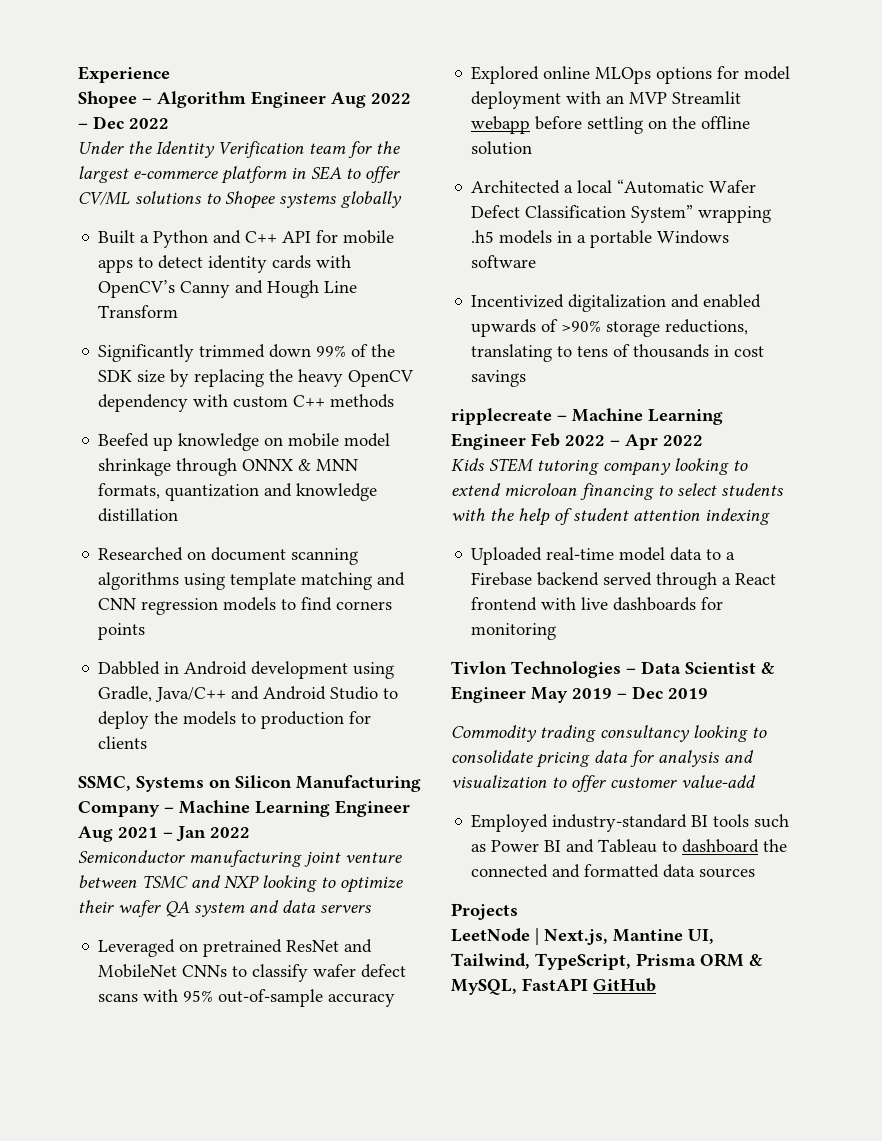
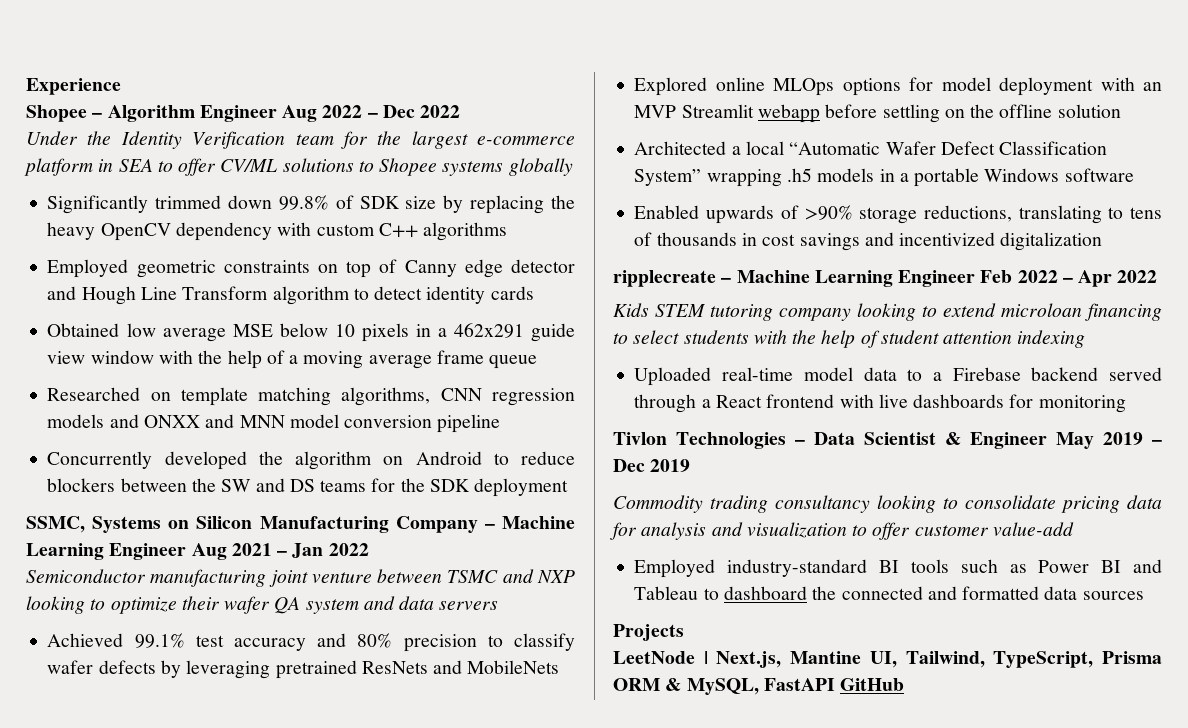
- Built a Python and C++ API for mobile apps to detect identity cards with OpenCV’s Canny and Hough Line Transform
- Significantly trimmed down 99% of the SDK size by replacing the heavy OpenCV dependency with custom C++ methods
- Beefed up knowledge on mobile model shrinkage through ONNX & MNN formats, quantization and knowledge distillation
- Researched on document scanning algorithms using template matching and CNN regression models to find corners points
- Dabbled in Android development using Gradle, Java/C++ and Android Studio to deploy the models to production for clients
+ Significantly trimmed down 99.8% of SDK size by replacing the heavy OpenCV dependency with custom C++ algorithms
+ Employed geometric constraints on top of Canny edge detector and Hough Line Transform algorithm to detect identity cards
+ Obtained low average MSE below 10 pixels in a 462x291 guide view window with the help of a moving average frame queue
+ Researched on template matching algorithms, CNN regression models and ONXX and MNN model conversion pipeline
+ Concurrently developed the algorithm on Android to reduce blockers between the SW and DS teams for the SDK deployment
- Leveraged on pretrained ResNet and MobileNet CNNs to classify wafer defect scans with 95% out-of-sample accuracy
+ Achieved 99.1% test accuracy and 80% precision to classify wafer defects by leveraging pretrained ResNets and MobileNets
- Incentivized digitalization and enabled upwards of >90% storage reductions, translating to tens of thousands in cost savings
+ Enabled upwards of >90% storage reductions, translating to tens of thousands in cost savings and incentivized digitalization

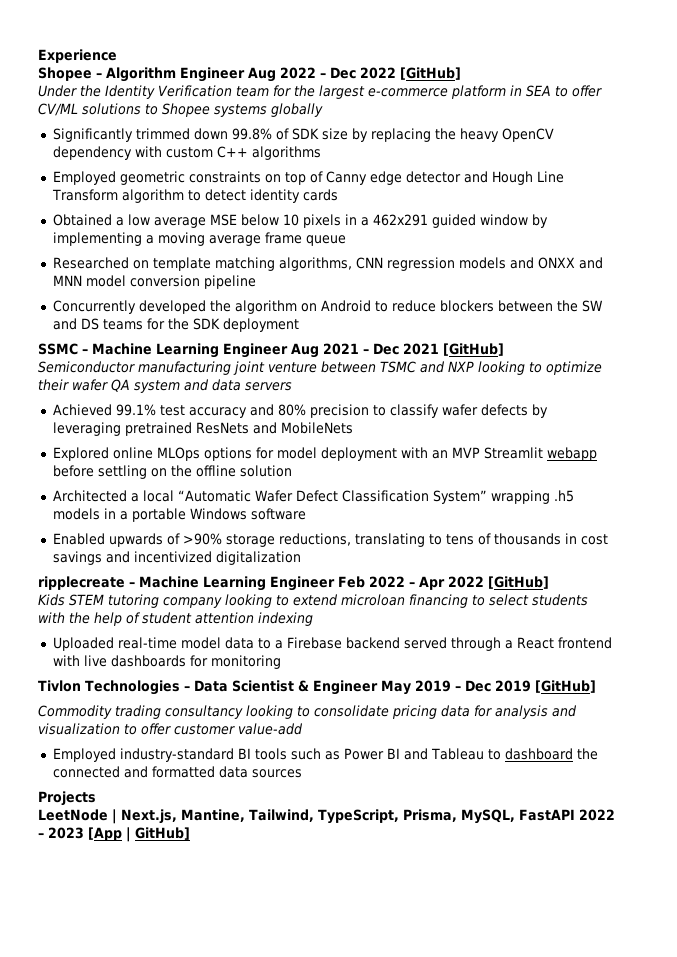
- Shopee – Algorithm Engineer Aug 2022 – Dec 2022
+ Shopee – Algorithm Engineer Aug 2022 – Dec 2022 [GitHub]
- Obtained low average MSE below 10 pixels in a 462x291 guide view window with the help of a moving average frame queue
+ Obtained a low average MSE below 10 pixels in a 462x291 guided window by implementing a moving average frame queue
- SSMC, Systems on Silicon Manufacturing Company – Machine Learning Engineer Aug 2021 – Jan 2022
+ SSMC – Machine Learning Engineer Aug 2021 – Dec 2021 [GitHub]
- ripplecreate – Machine Learning Engineer Feb 2022 – Apr 2022
+ ripplecreate – Machine Learning Engineer Feb 2022 – Apr 2022 [GitHub]
- Tivlon Technologies – Data Scientist & Engineer May 2019 – Dec 2019
+ Tivlon Technologies – Data Scientist & Engineer May 2019 – Dec 2019 [GitHub]
- LeetNode | Next.js, Mantine UI, Tailwind, TypeScript, Prisma ORM & MySQL, FastAPI GitHub
+ LeetNode | Next.js, Mantine, Tailwind, TypeScript, Prisma, MySQL, FastAPI 2022 – 2023 [App | GitHub]

